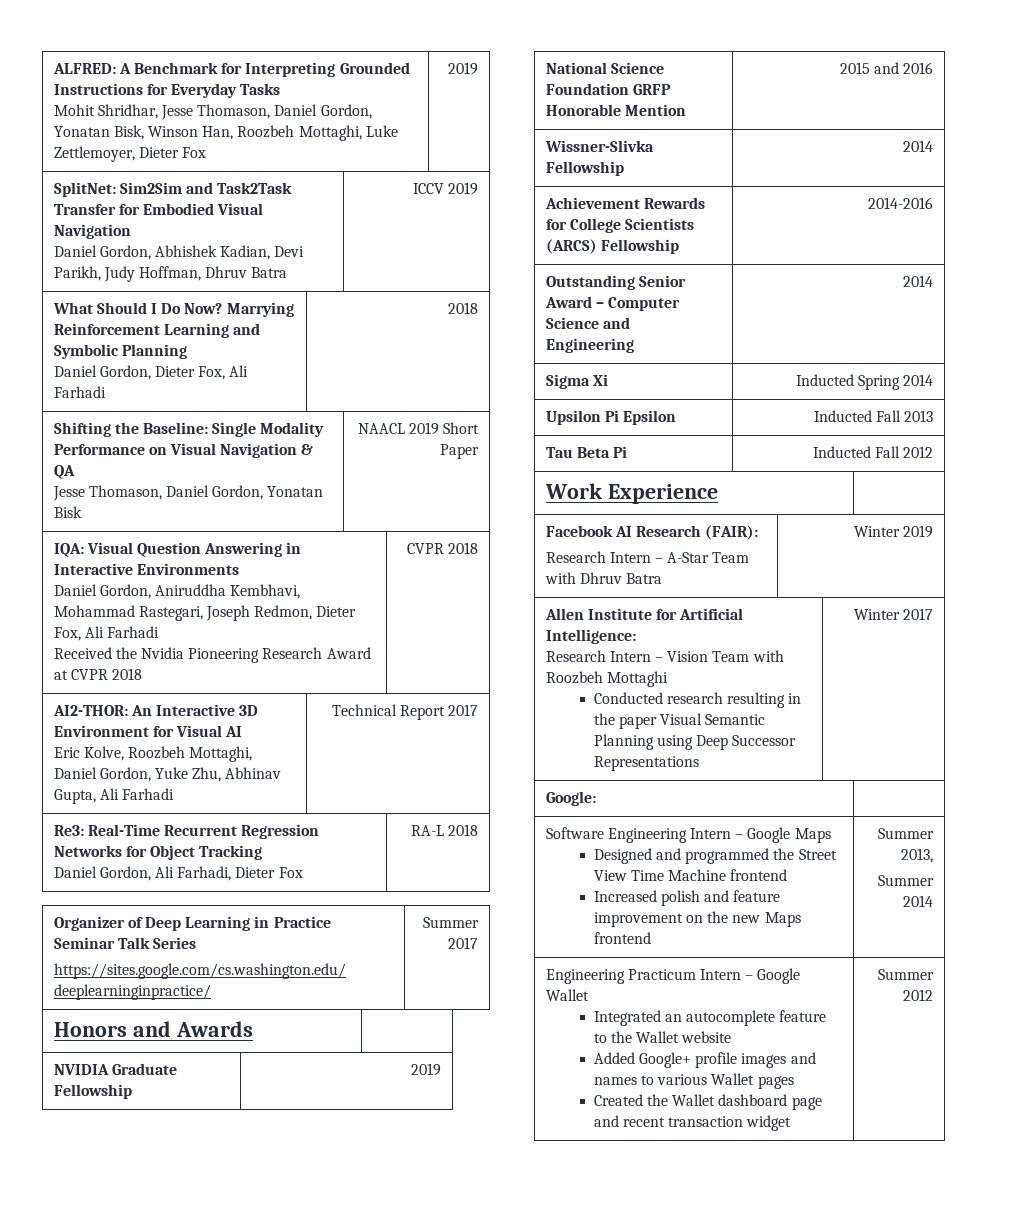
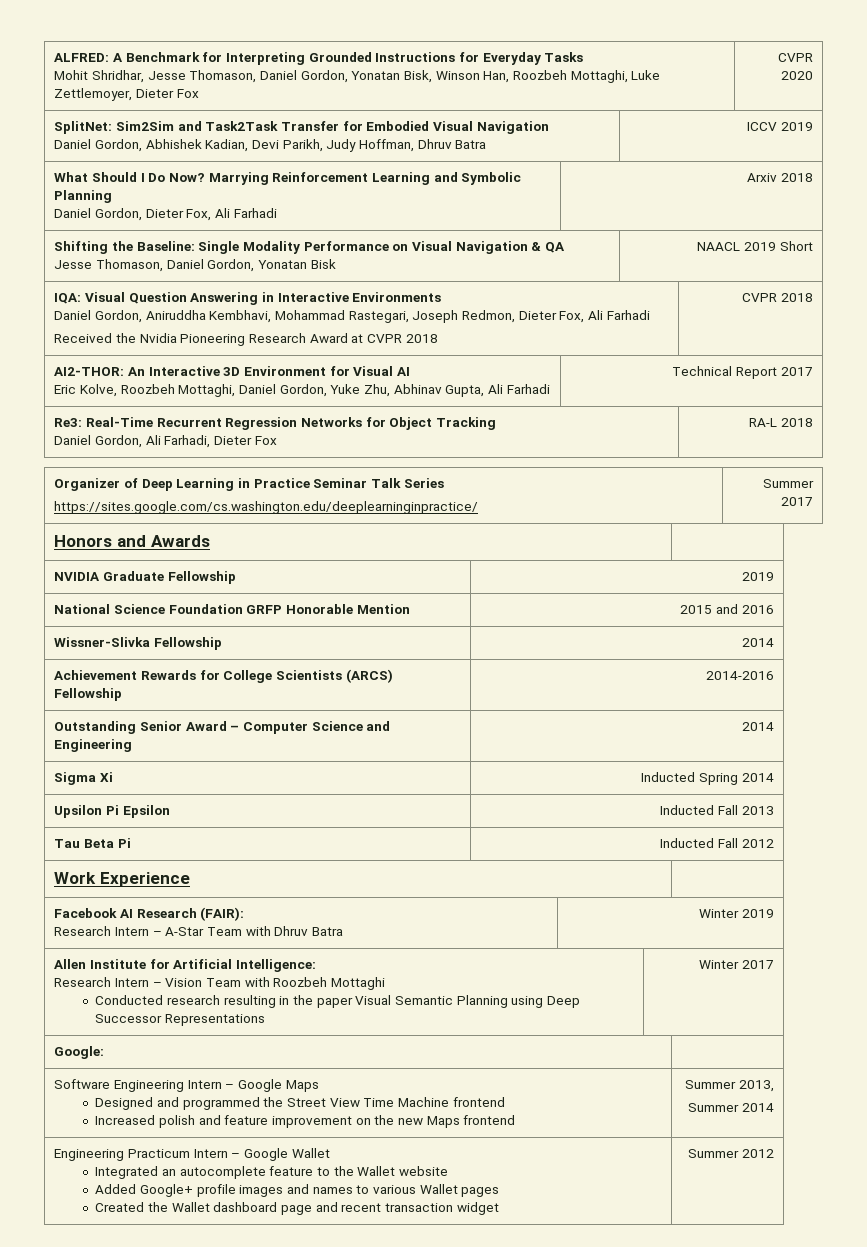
  ALFRED: A Benchmark for Interpreting Grounded Instructions for Everyday Tasks
- Mohit Shridhar, Jesse Thomason, Daniel Gordon, Yonatan Bisk, Winson Han, Roozbeh Mottaghi, Luke Zettlemoyer, Dieter Fox | 2019
+ Mohit Shridhar, Jesse Thomason, Daniel Gordon, Yonatan Bisk, Winson Han, Roozbeh Mottaghi, Luke Zettlemoyer, Dieter Fox | CVPR 2020
  What Should I Do Now? Marrying Reinforcement Learning and Symbolic Planning
- Daniel Gordon, Dieter Fox, Ali Farhadi | 2018
+ Daniel Gordon, Dieter Fox, Ali Farhadi | Arxiv 2018
  Shifting the Baseline: Single Modality Performance on Visual Navigation & QA
- Jesse Thomason, Daniel Gordon, Yonatan Bisk | NAACL 2019 Short Paper
+ Jesse Thomason, Daniel Gordon, Yonatan Bisk | NAACL 2019 Short

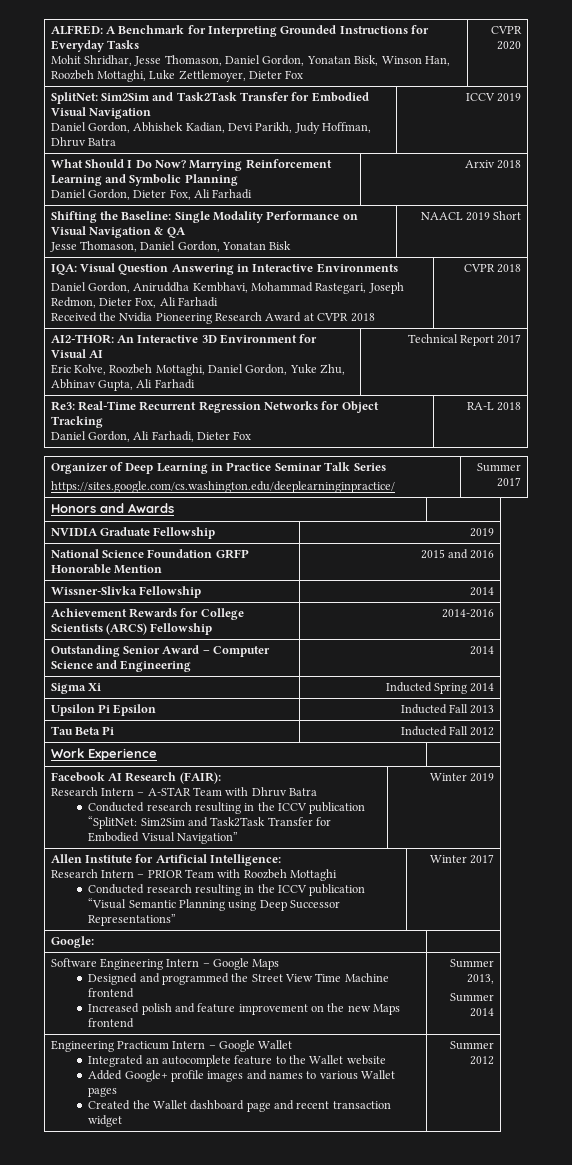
  Facebook AI Research (FAIR):
- Research Intern – A-Star Team with Dhruv Batra | Winter 2019
+ Research Intern – A-STAR Team with Dhruv Batra
+ Conducted research resulting in the ICCV publication “SplitNet: Sim2Sim and Task2Task Transfer for Embodied Visual Navigation” | Winter 2019
  Allen Institute for Artificial Intelligence:
- Research Intern – Vision Team with Roozbeh Mottaghi
- Conducted research resulting in the paper Visual Semantic Planning using Deep Successor Representations | Winter 2017
+ Research Intern – PRIOR Team with Roozbeh Mottaghi
+ Conducted research resulting in the ICCV publication “Visual Semantic Planning using Deep Successor Representations” | Winter 2017

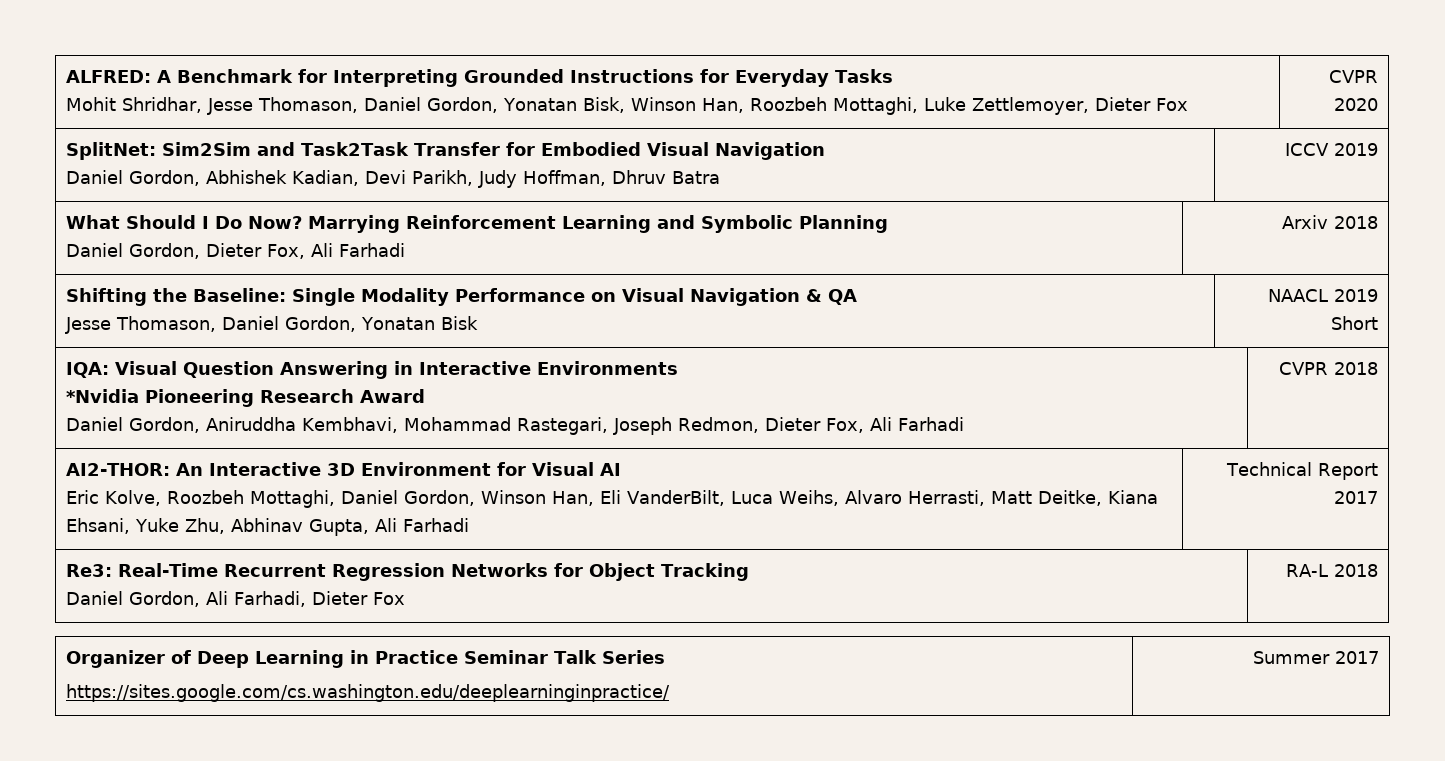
  IQA: Visual Question Answering in Interactive Environments
- Daniel Gordon, Aniruddha Kembhavi, Mohammad Rastegari, Joseph Redmon, Dieter Fox, Ali Farhadi
- Received the Nvidia Pioneering Research Award at CVPR 2018 | CVPR 2018
+ *Nvidia Pioneering Research Award
+ Daniel Gordon, Aniruddha Kembhavi, Mohammad Rastegari, Joseph Redmon, Dieter Fox, Ali Farhadi | CVPR 2018
  AI2-THOR: An Interactive 3D Environment for Visual AI
- Eric Kolve, Roozbeh Mottaghi, Daniel Gordon, Yuke Zhu, Abhinav Gupta, Ali Farhadi | Technical Report 2017
+ Eric Kolve, Roozbeh Mottaghi, Daniel Gordon, Winson Han, Eli VanderBilt, Luca Weihs, Alvaro Herrasti, Matt Deitke, Kiana Ehsani, Yuke Zhu, Abhinav Gupta, Ali Farhadi | Technical Report 2017
- Honors and Awards |
- NVIDIA Graduate Fellowship | 2019
- National Science Foundation GRFP Honorable Mention | 2015 and 2016
- Wissner-Slivka Fellowship | 2014
- Achievement Rewards for College Scientists (ARCS) Fellowship | 2014-2016
- Outstanding Senior Award – Computer Science and Engineering | 2014
- Sigma Xi | Inducted Spring 2014
- Upsilon Pi Epsilon | Inducted Fall 2013
- Tau Beta Pi | Inducted Fall 2012
- Work Experience |
- Facebook AI Research (FAIR):
- Research Intern – A-STAR Team with Dhruv Batra
- Conducted research resulting in the ICCV publication “SplitNet: Sim2Sim and Task2Task Transfer for Embodied Visual Navigation” | Winter 2019
- Allen Institute for Artificial Intelligence:
- Research Intern – PRIOR Team with Roozbeh Mottaghi
- Conducted research resulting in the ICCV publication “Visual Semantic Planning using Deep Successor Representations” | Winter 2017
- Google: |
- Software Engineering Intern – Google Maps
- Designed and programmed the Street View Time Machine frontend
- Increased polish and feature improvement on the new Maps frontend | Summer 2013,
- Summer 2014
- Engineering Practicum Intern – Google Wallet
- Integrated an autocomplete feature to the Wallet website
- Added Google+ profile images and names to various Wallet pages
- Created the Wallet dashboard page and recent transaction widget | Summer 2012

